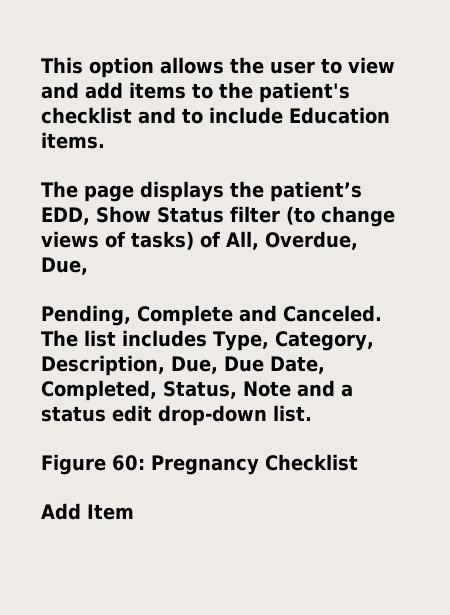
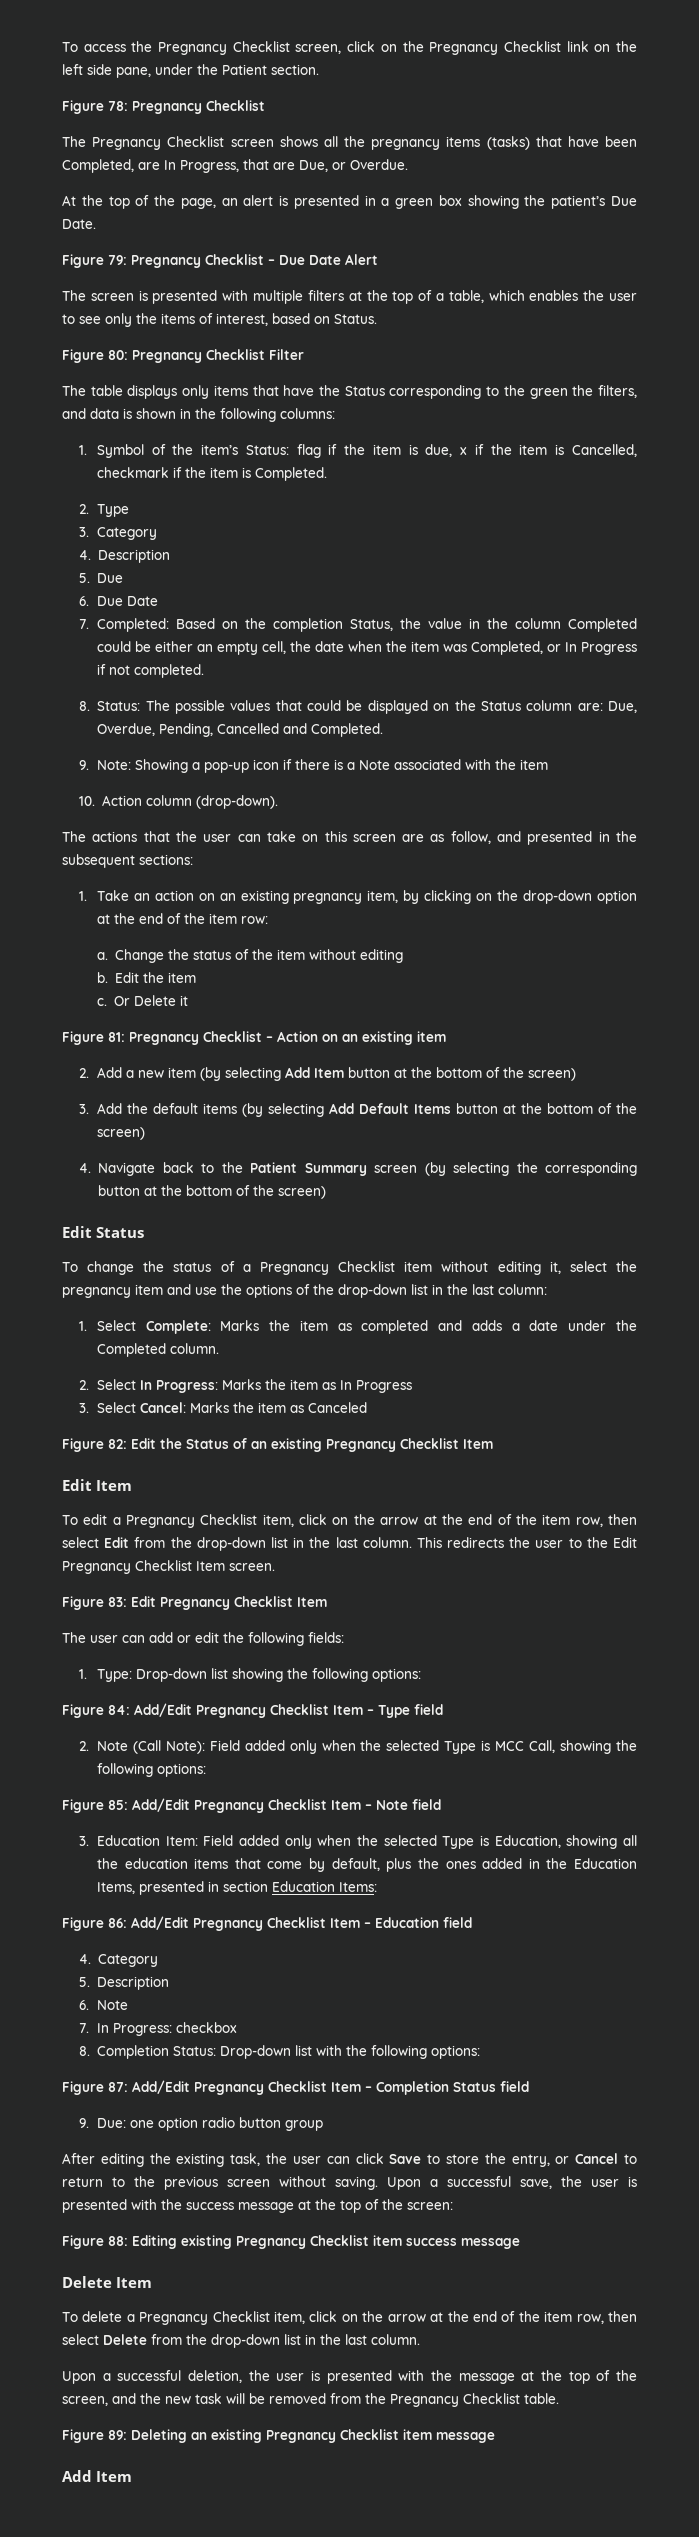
- This option allows the user to view and add items to the patient's checklist and to include Education items.
- The page displays the patient’s EDD, Show Status filter (to change views of tasks) of All, Overdue, Due,
- Pending, Complete and Canceled. The list includes Type, Category, Description, Due, Due Date, Completed, Status, Note and a status edit drop-down list.
- Figure 60: Pregnancy Checklist
+ To access the Pregnancy Checklist screen, click on the Pregnancy Checklist link on the left side pane, under the Patient section.
+ Figure 78: Pregnancy Checklist
+ The Pregnancy Checklist screen shows all the pregnancy items (tasks) that have been Completed, are In Progress, that are Due, or Overdue.
+ At the top of the page, an alert is presented in a green box showing the patient’s Due Date.
+ Figure 79: Pregnancy Checklist – Due Date Alert
+ The screen is presented with multiple filters at the top of a table, which enables the user to see only the items of interest, based on Status.
+ Figure 80: Pregnancy Checklist Filter
+ The table displays only items that have the Status corresponding to the green the filters, and data is shown in the following columns:
+ 1. Symbol of the item’s Status: flag if the item is due, x if the item is Cancelled, checkmark if the item is Completed.
+ 2. Type
+ 3. Category
+ 4. Description
+ 5. Due
+ 6. Due Date
+ 7. Completed: Based on the completion Status, the value in the column Completed could be either an empty cell, the date when the item was Completed, or In Progress if not completed.
+ 8. Status: The possible values that could be displayed on the Status column are: Due, Overdue, Pending, Cancelled and Completed.
+ 9. Note: Showing a pop-up icon if there is a Note associated with the item
+ 10. Action column (drop-down).
+ The actions that the user can take on this screen are as follow, and presented in the subsequent sections:
+ 1. Take an action on an existing pregnancy item, by clicking on the drop-down option at the end of the item row:
+ a. Change the status of the item without editing
+ b. Edit the item
+ c. Or Delete it
+ Figure 81: Pregnancy Checklist – Action on an existing item
+ 2. Add a new item (by selecting Add Item button at the bottom of the screen)
+ 3. Add the default items (by selecting Add Default Items button at the bottom of the screen)
+ 4. Navigate back to the Patient Summary screen (by selecting the corresponding button at the bottom of the screen)
+ Edit Status
+ To change the status of a Pregnancy Checklist item without editing it, select the pregnancy item and use the options of the drop-down list in the last column:
+ 1. Select Complete: Marks the item as completed and adds a date under the Completed column.
+ 2. Select In Progress: Marks the item as In Progress
+ 3. Select Cancel: Marks the item as Canceled
+ Figure 82: Edit the Status of an existing Pregnancy Checklist Item
+ Edit Item
+ To edit a Pregnancy Checklist item, click on the arrow at the end of the item row, then select Edit from the drop-down list in the last column. This redirects the user to the Edit Pregnancy Checklist Item screen.
+ Figure 83: Edit Pregnancy Checklist Item
+ The user can add or edit the following fields:
+ 1. Type: Drop-down list showing the following options:
+ Figure 84: Add/Edit Pregnancy Checklist Item – Type field
+ 2. Note (Call Note): Field added only when the selected Type is MCC Call, showing the following options:
+ Figure 85: Add/Edit Pregnancy Checklist Item – Note field
+ 3. Education Item: Field added only when the selected Type is Education, showing all the education items that come by default, plus the ones added in the Education Items, presented in section Education Items:
+ Figure 86: Add/Edit Pregnancy Checklist Item – Education field
+ 4. Category
+ 5. Description
+ 6. Note
+ 7. In Progress: checkbox
+ 8. Completion Status: Drop-down list with the following options:
+ Figure 87: Add/Edit Pregnancy Checklist Item – Completion Status field
+ 9. Due: one option radio button group
+ After editing the existing task, the user can click Save to store the entry, or Cancel to return to the previous screen without saving. Upon a successful save, the user is presented with the success message at the top of the screen:
+ Figure 88: Editing existing Pregnancy Checklist item success message
+ Delete Item
+ To delete a Pregnancy Checklist item, click on the arrow at the end of the item row, then select Delete from the drop-down list in the last column.
+ Upon a successful deletion, the user is presented with the message at the top of the screen, and the new task will be removed from the Pregnancy Checklist table.
+ Figure 89: Deleting an existing Pregnancy Checklist item message

